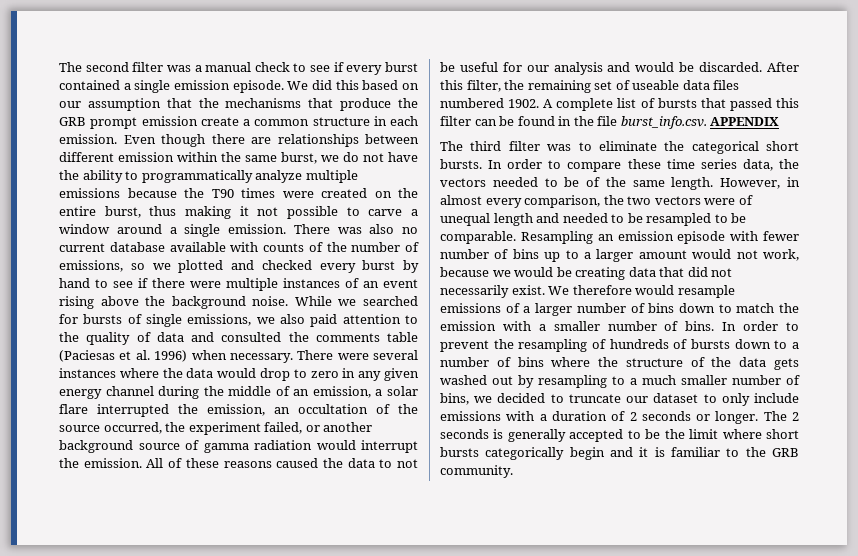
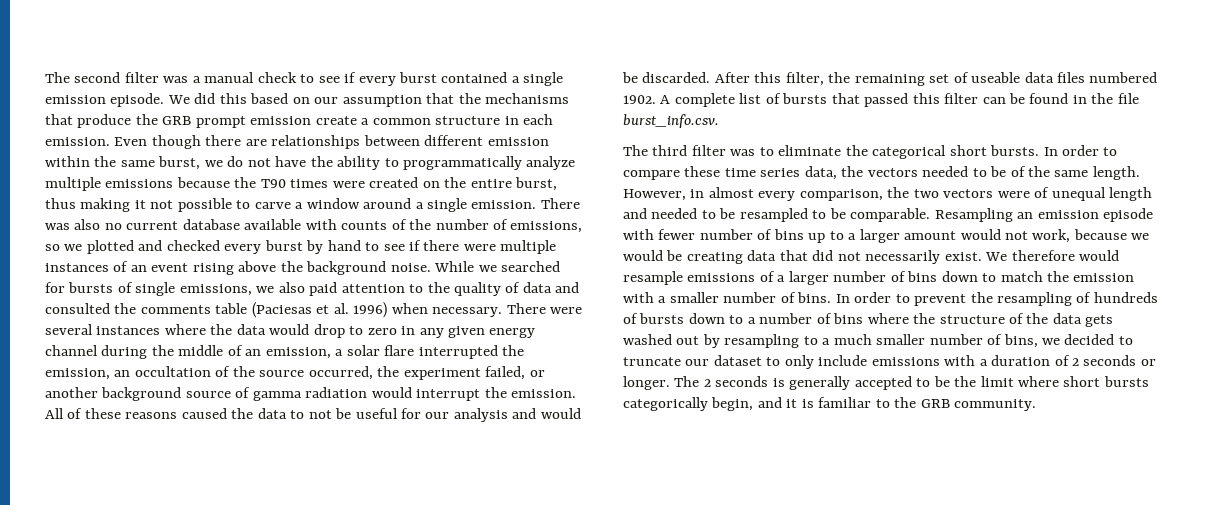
- A complete list of bursts that passed this filter can be found in the file burst_info.csv. APPENDIX
+ A complete list of bursts that passed this filter can be found in the file burst_info.csv.
- The 2 seconds is generally accepted to be the limit where short bursts categorically begin and it is familiar to the GRB community.
+ The 2 seconds is generally accepted to be the limit where short bursts categorically begin, and it is familiar to the GRB community.

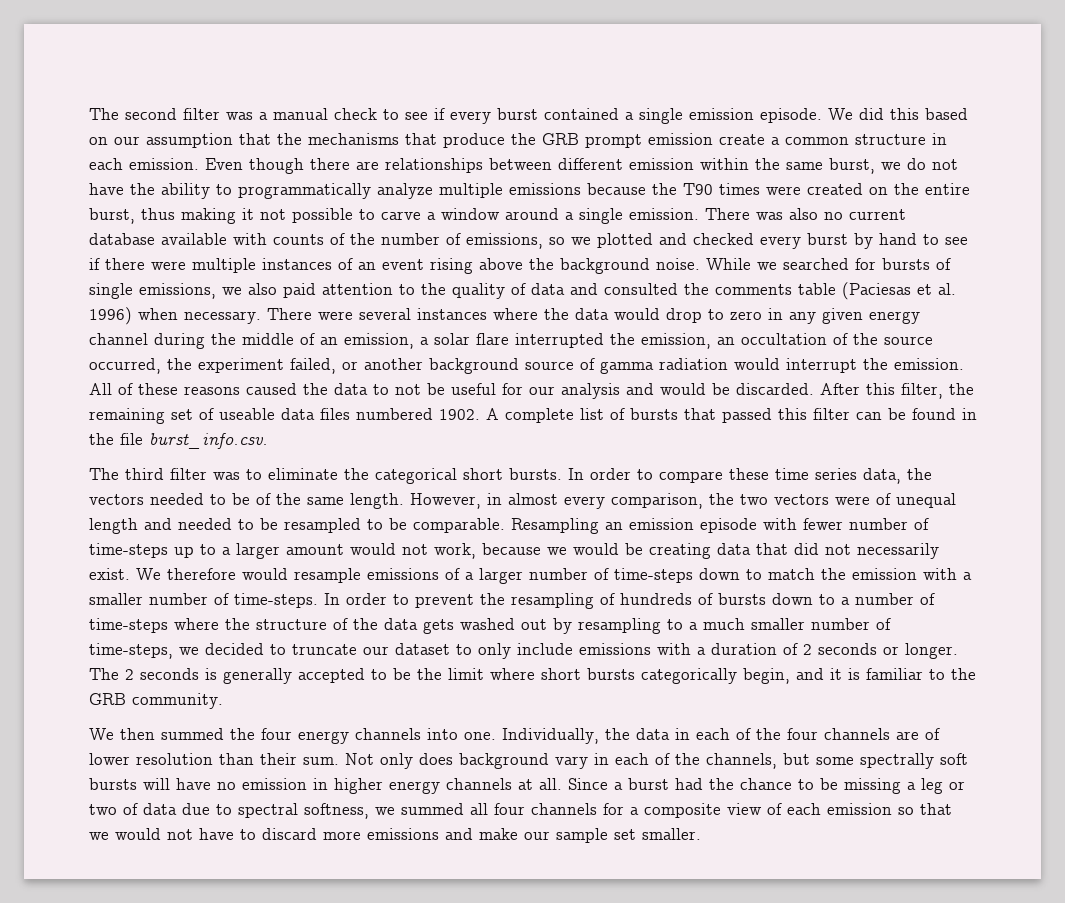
- Resampling an emission episode with fewer number of bins up to a larger amount would not work, because we would be creating data that did not necessarily exist.
+ Resampling an emission episode with fewer number of time-steps up to a larger amount would not work, because we would be creating data that did not necessarily exist.
- We therefore would resample emissions of a larger number of bins down to match the emission with a smaller number of bins.
+ We therefore would resample emissions of a larger number of time-steps down to match the emission with a smaller number of time-steps.
- In order to prevent the resampling of hundreds of bursts down to a number of bins where the structure of the data gets washed out by resampling to a much smaller number of bins, we decided to truncate our dataset to only include emissions with a duration of 2 seconds or longer.
+ In order to prevent the resampling of hundreds of bursts down to a number of time-steps where the structure of the data gets washed out by resampling to a much smaller number of time-steps, we decided to truncate our dataset to only include emissions with a duration of 2 seconds or longer.
+ We then summed the four energy channels into one. Individually, the data in each of the four channels are of lower resolution than their sum. Not only does background vary in each of the channels, but some spectrally soft bursts will have no emission in higher energy channels at all. Since a burst had the chance to be missing a leg or two of data due to spectral softness, we summed all four channels for a composite view of each emission so that we would not have to discard more emissions and make our sample set smaller.

